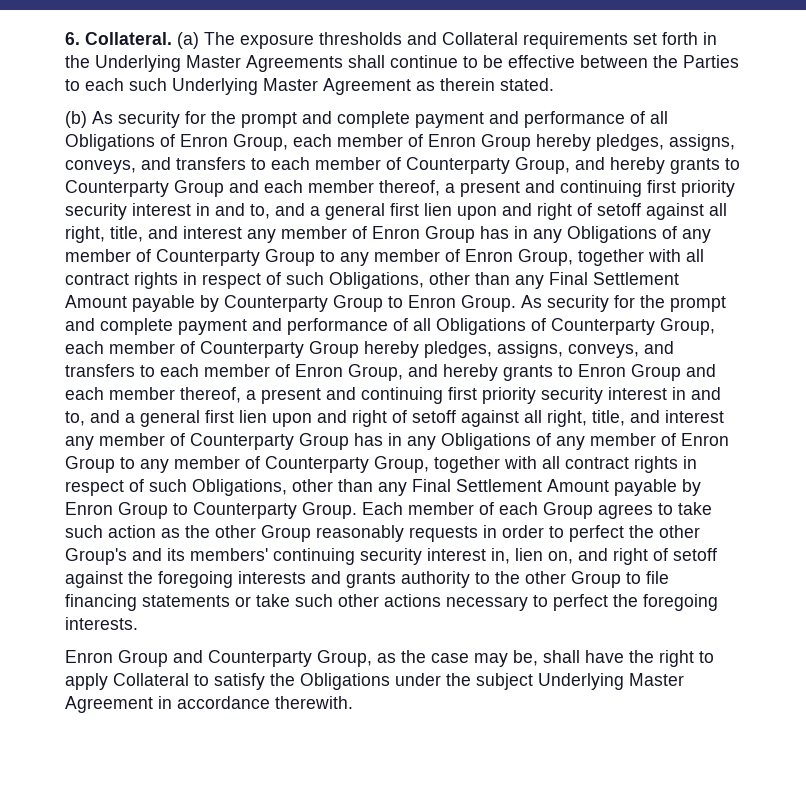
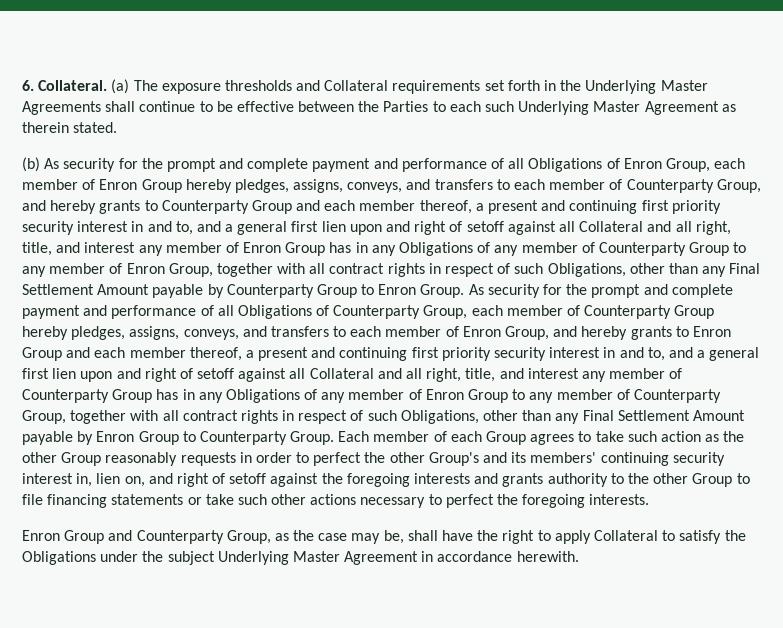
- (b) As security for the prompt and complete payment and performance of all Obligations of Enron Group, each member of Enron Group hereby pledges, assigns, conveys, and transfers to each member of Counterparty Group, and hereby grants to Counterparty Group and each member thereof, a present and continuing first priority security interest in and to, and a general first lien upon and right of setoff against all right, title, and interest any member of Enron Group has in any Obligations of any member of Counterparty Group to any member of Enron Group, together with all contract rights in respect of such Obligations, other than any Final Settlement Amount payable by Counterparty Group to Enron Group.
+ (b) As security for the prompt and complete payment and performance of all Obligations of Enron Group, each member of Enron Group hereby pledges, assigns, conveys, and transfers to each member of Counterparty Group, and hereby grants to Counterparty Group and each member thereof, a present and continuing first priority security interest in and to, and a general first lien upon and right of setoff against all Collateral and all right, title, and interest any member of Enron Group has in any Obligations of any member of Counterparty Group to any member of Enron Group, together with all contract rights in respect of such Obligations, other than any Final Settlement Amount payable by Counterparty Group to Enron Group.
- As security for the prompt and complete payment and performance of all Obligations of Counterparty Group, each member of Counterparty Group hereby pledges, assigns, conveys, and transfers to each member of Enron Group, and hereby grants to Enron Group and each member thereof, a present and continuing first priority security interest in and to, and a general first lien upon and right of setoff against all right, title, and interest any member of Counterparty Group has in any Obligations of any member of Enron Group to any member of Counterparty Group, together with all contract rights in respect of such Obligations, other than any Final Settlement Amount payable by Enron Group to Counterparty Group.
+ As security for the prompt and complete payment and performance of all Obligations of Counterparty Group, each member of Counterparty Group hereby pledges, assigns, conveys, and transfers to each member of Enron Group, and hereby grants to Enron Group and each member thereof, a present and continuing first priority security interest in and to, and a general first lien upon and right of setoff against all Collateral and all right, title, and interest any member of Counterparty Group has in any Obligations of any member of Enron Group to any member of Counterparty Group, together with all contract rights in respect of such Obligations, other than any Final Settlement Amount payable by Enron Group to Counterparty Group.
- Enron Group and Counterparty Group, as the case may be, shall have the right to apply Collateral to satisfy the Obligations under the subject Underlying Master Agreement in accordance therewith.
+ Enron Group and Counterparty Group, as the case may be, shall have the right to apply Collateral to satisfy the Obligations under the subject Underlying Master Agreement in accordance herewith.

